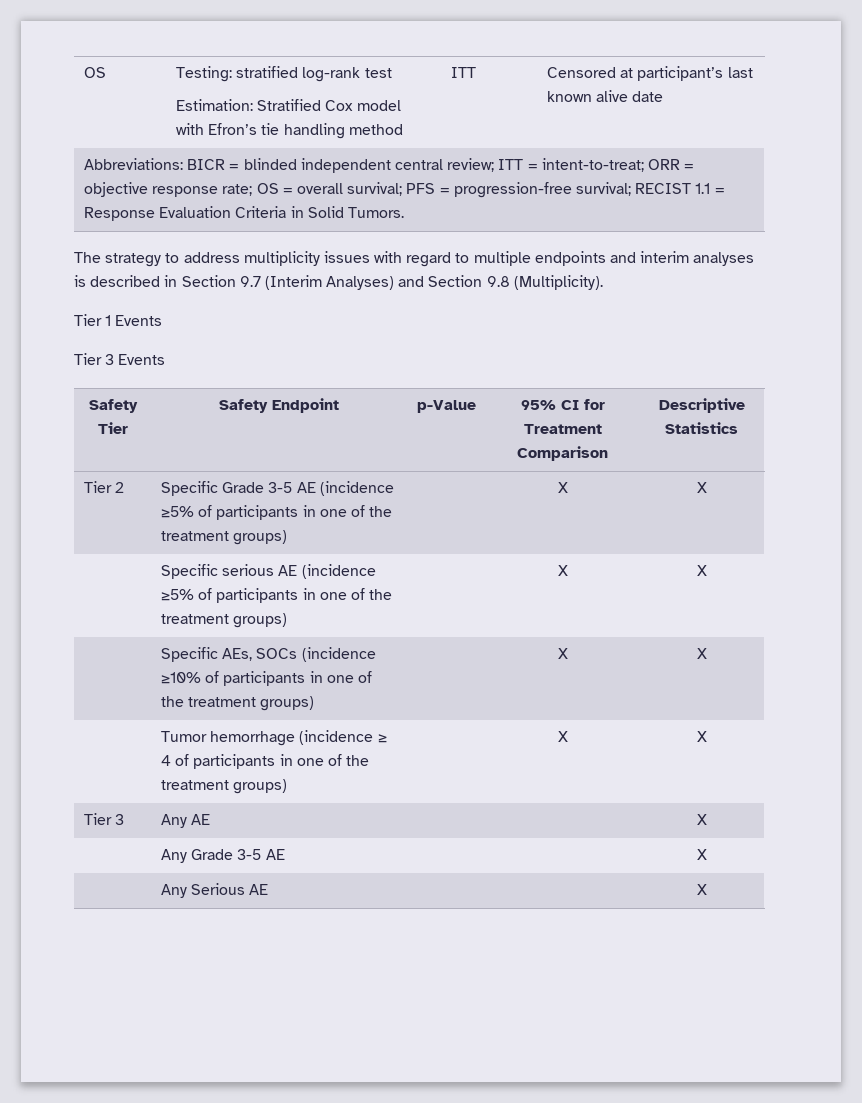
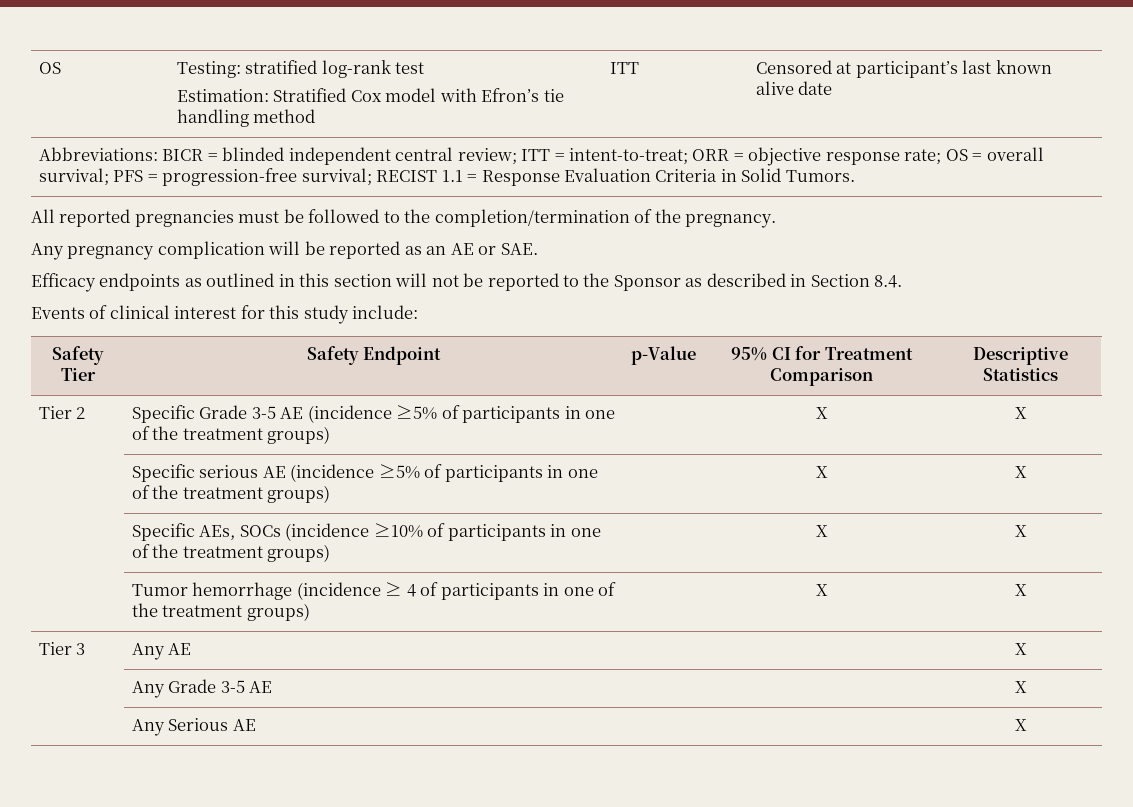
- The strategy to address multiplicity issues with regard to multiple endpoints and interim analyses is described in Section 9.7 (Interim Analyses) and Section 9.8 (Multiplicity).
- Tier 1 Events
- Tier 3 Events
+ All reported pregnancies must be followed to the completion/termination of the pregnancy.
+ Any pregnancy complication will be reported as an AE or SAE.
+ Efficacy endpoints as outlined in this section will not be reported to the Sponsor as described in Section 8.4.
+ Events of clinical interest for this study include:

